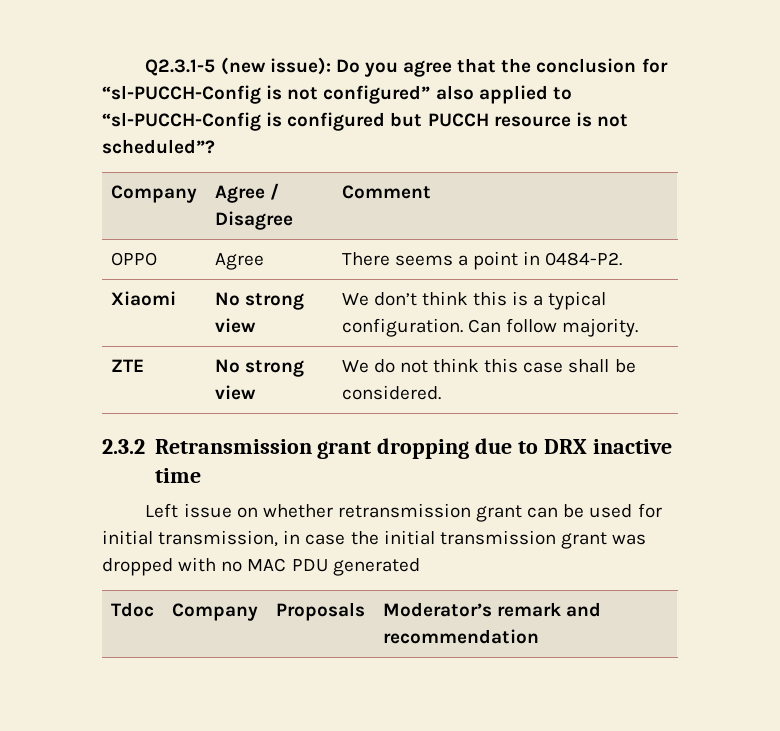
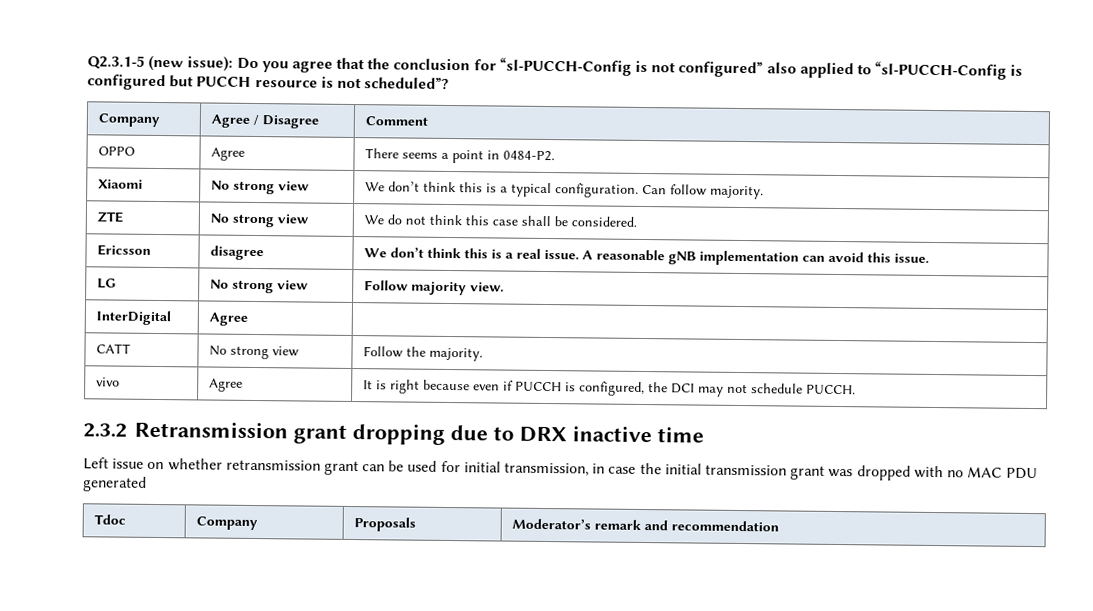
+ Ericsson | disagree | We don’t think this is a real issue. A reasonable gNB implementation can avoid this issue.
+ LG | No strong view | Follow majority view.
+ InterDigital | Agree |
+ CATT | No strong view | Follow the majority.
+ vivo | Agree | It is right because even if PUCCH is configured, the DCI may not schedule PUCCH.

